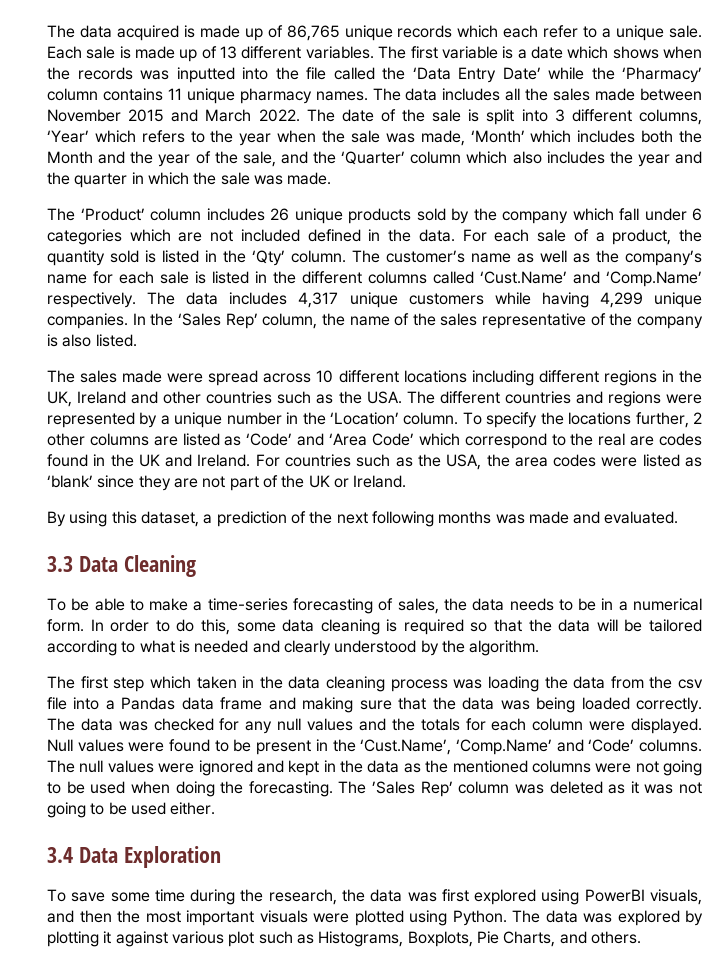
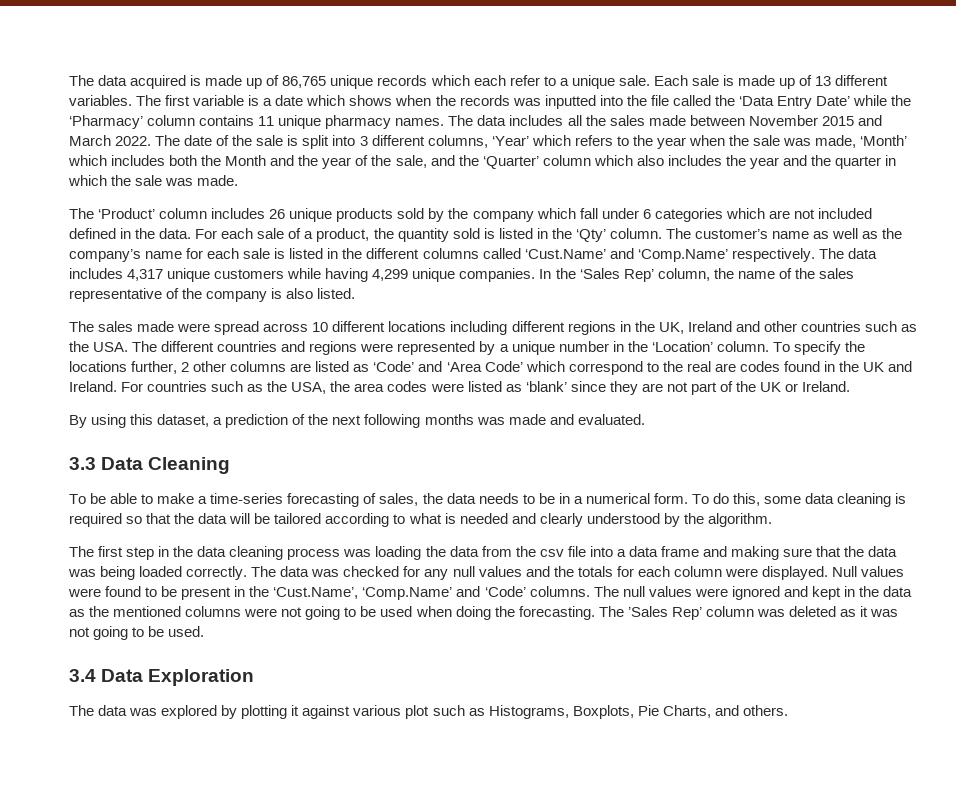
- In order to do this, some data cleaning is required so that the data will be tailored according to what is needed and clearly understood by the algorithm.
+ To do this, some data cleaning is required so that the data will be tailored according to what is needed and clearly understood by the algorithm.
- The first step which taken in the data cleaning process was loading the data from the csv file into a Pandas data frame and making sure that the data was being loaded correctly.
+ The first step in the data cleaning process was loading the data from the csv file into a data frame and making sure that the data was being loaded correctly.
- The ’Sales Rep’ column was deleted as it was not going to be used either.
+ The ’Sales Rep’ column was deleted as it was not going to be used.
- To save some time during the research, the data was first explored using PowerBI visuals, and then the most important visuals were plotted using Python.

